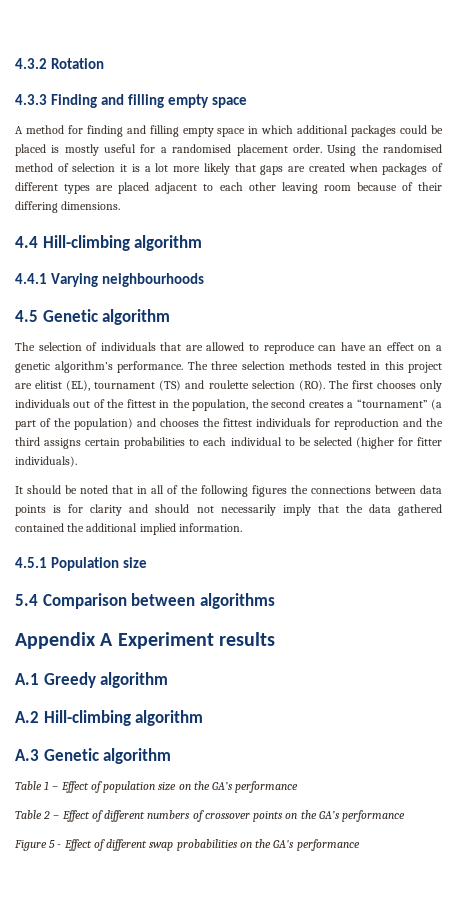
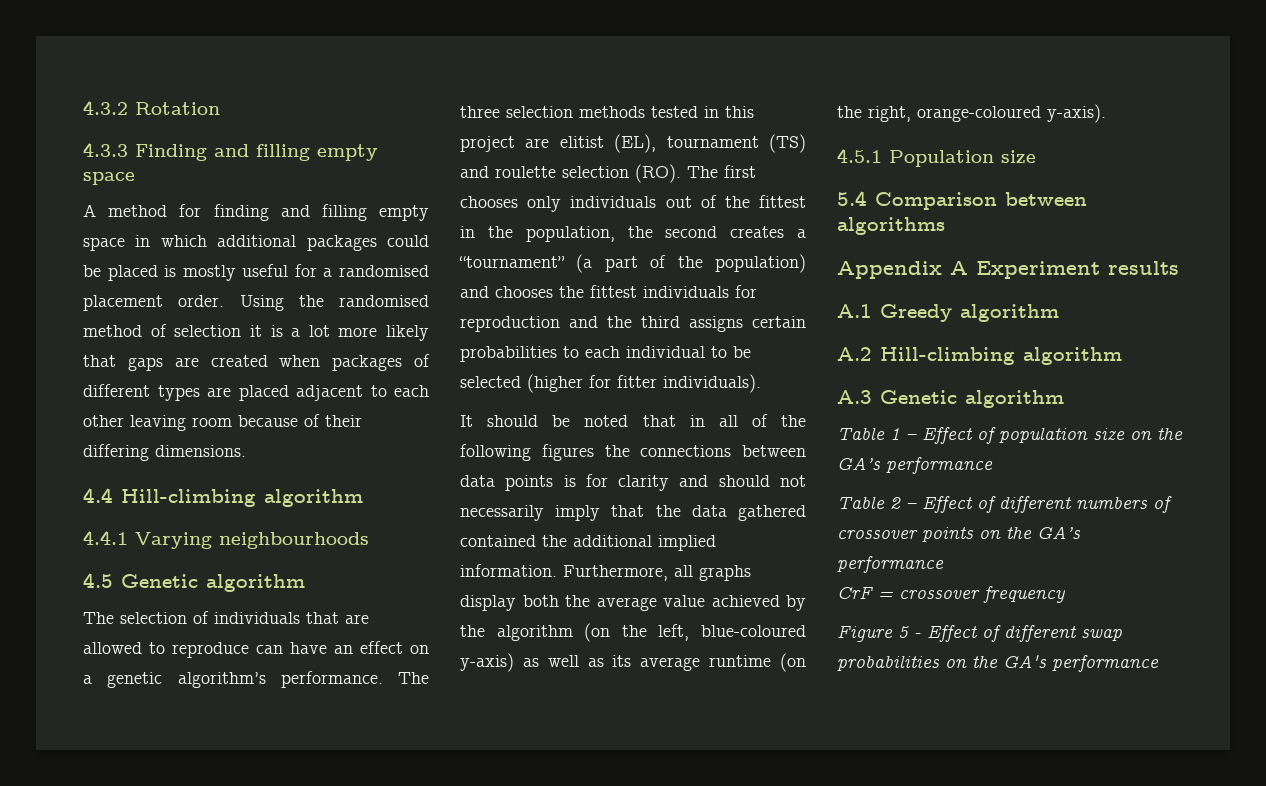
+ Furthermore, all graphs display both the average value achieved by the algorithm (on the left, blue-coloured y-axis) as well as its average runtime (on the right, orange-coloured y-axis).
+ CrF = crossover frequency

